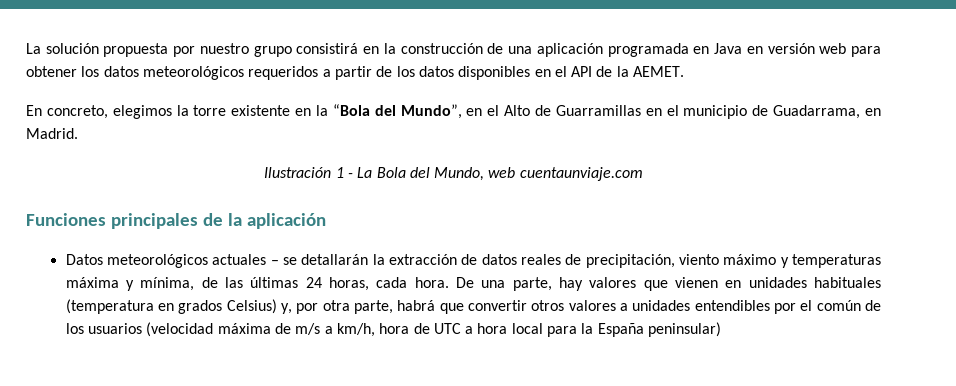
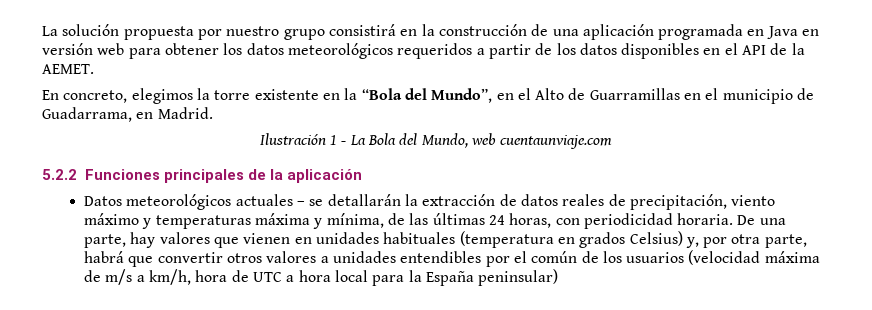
- Funciones principales de la aplicación
+ 5.2.2 Funciones principales de la aplicación
- Datos meteorológicos actuales – se detallarán la extracción de datos reales de precipitación, viento máximo y temperaturas máxima y mínima, de las últimas 24 horas, cada hora.
+ Datos meteorológicos actuales – se detallarán la extracción de datos reales de precipitación, viento máximo y temperaturas máxima y mínima, de las últimas 24 horas, con periodicidad horaria.

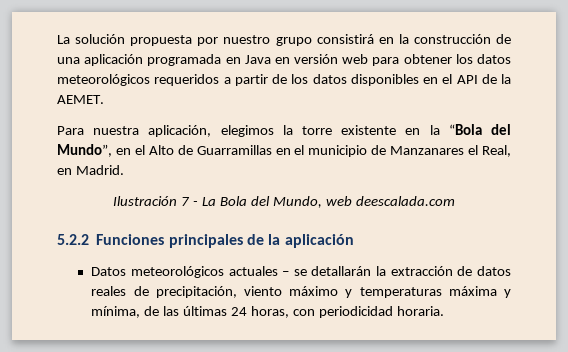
- En concreto, elegimos la torre existente en la “Bola del Mundo”, en el Alto de Guarramillas en el municipio de Guadarrama, en Madrid.
+ Para nuestra aplicación, elegimos la torre existente en la “Bola del Mundo”, en el Alto de Guarramillas en el municipio de Manzanares el Real, en Madrid.
- Ilustración 1 - La Bola del Mundo, web cuentaunviaje.com
+ Ilustración 7 - La Bola del Mundo, web deescalada.com
- De una parte, hay valores que vienen en unidades habituales (temperatura en grados Celsius) y, por otra parte, habrá que convertir otros valores a unidades entendibles por el común de los usuarios (velocidad máxima de m/s a km/h, hora de UTC a hora local para la España peninsular)

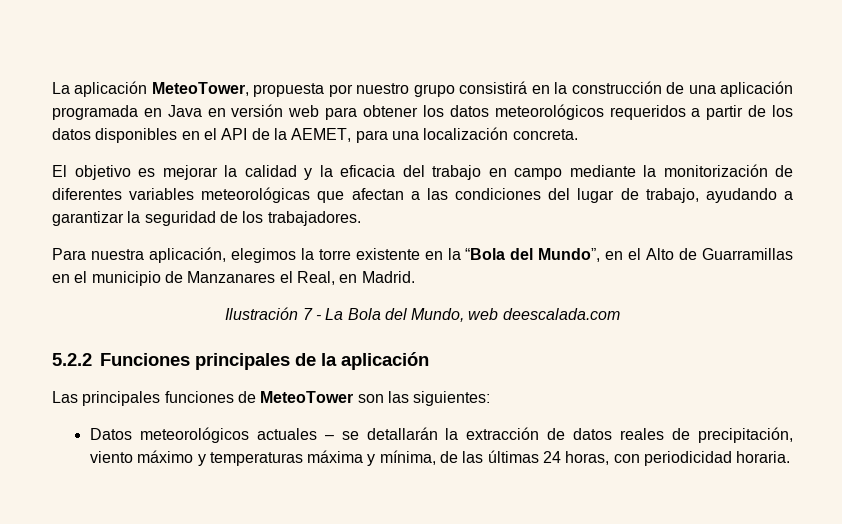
- La solución propuesta por nuestro grupo consistirá en la construcción de una aplicación programada en Java en versión web para obtener los datos meteorológicos requeridos a partir de los datos disponibles en el API de la AEMET.
+ La aplicación MeteoTower, propuesta por nuestro grupo consistirá en la construcción de una aplicación programada en Java en versión web para obtener los datos meteorológicos requeridos a partir de los datos disponibles en el API de la AEMET, para una localización concreta.
+ El objetivo es mejorar la calidad y la eficacia del trabajo en campo mediante la monitorización de diferentes variables meteorológicas que afectan a las condiciones del lugar de trabajo, ayudando a garantizar la seguridad de los trabajadores.
+ Las principales funciones de MeteoTower son las siguientes:

